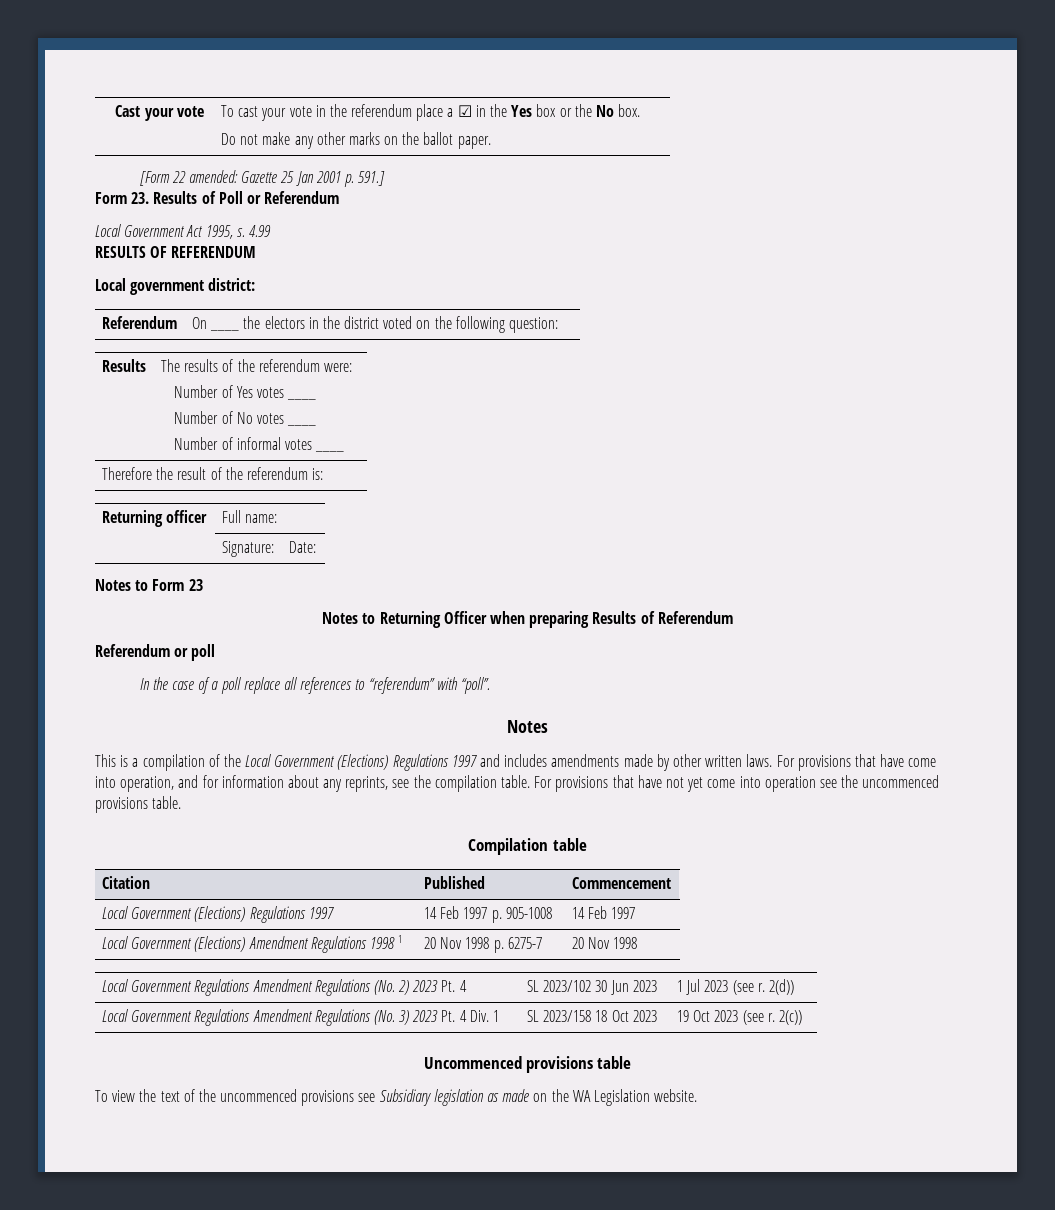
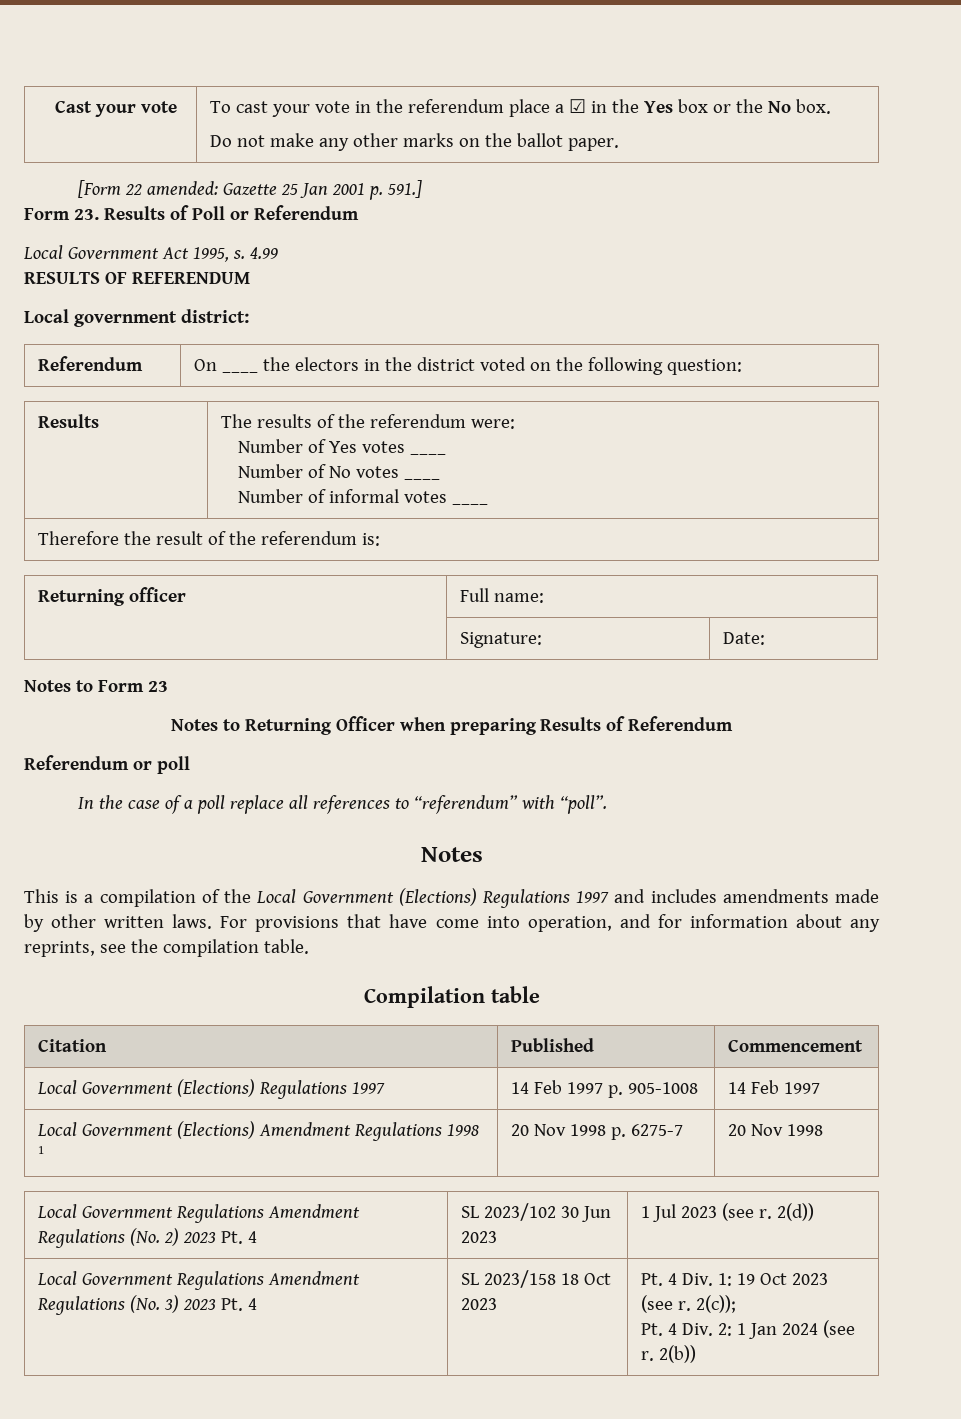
- For provisions that have not yet come into operation see the uncommenced provisions table.
- Local Government Regulations Amendment Regulations (No. 3) 2023 Pt. 4 Div. 1 | SL 2023/158 18 Oct 2023 | 19 Oct 2023 (see r. 2(c))
- Uncommenced provisions table
- To view the text of the uncommenced provisions see Subsidiary legislation as made on the WA Legislation website.
+ Local Government Regulations Amendment Regulations (No. 3) 2023 Pt. 4 | SL 2023/158 18 Oct 2023 | Pt. 4 Div. 1: 19 Oct 2023 (see r. 2(c));
+ Pt. 4 Div. 2: 1 Jan 2024 (see r. 2(b))

